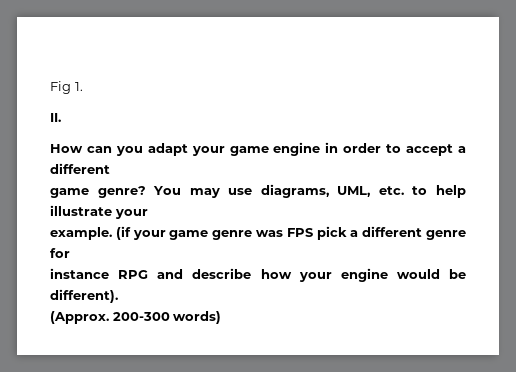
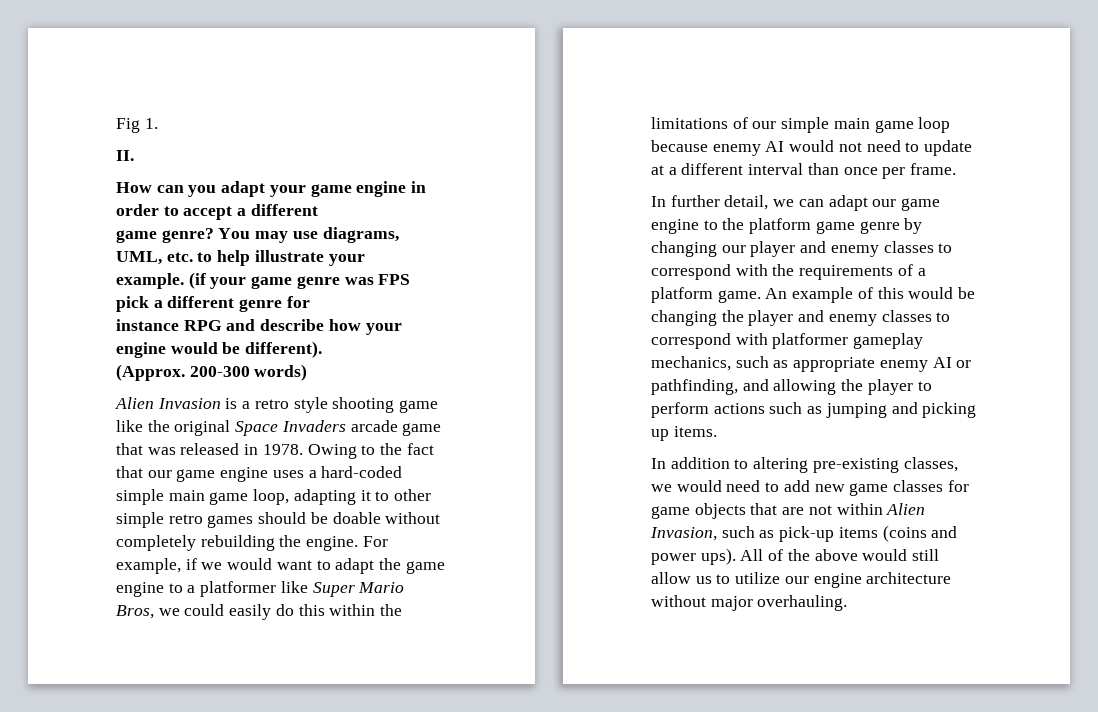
+ Alien Invasion is a retro style shooting game like the original Space Invaders arcade game that was released in 1978. Owing to the fact that our game engine uses a hard-coded simple main game loop, adapting it to other simple retro games should be doable without completely rebuilding the engine. For example, if we would want to adapt the game engine to a platformer like Super Mario Bros, we could easily do this within the limitations of our simple main game loop because enemy AI would not need to update at a different interval than once per frame.
+ In further detail, we can adapt our game engine to the platform game genre by changing our player and enemy classes to correspond with the requirements of a platform game. An example of this would be changing the player and enemy classes to correspond with platformer gameplay mechanics, such as appropriate enemy AI or pathfinding, and allowing the player to perform actions such as jumping and picking up items.
+ In addition to altering pre-existing classes, we would need to add new game classes for game objects that are not within Alien Invasion, such as pick-up items (coins and power ups). All of the above would still allow us to utilize our engine architecture without major overhauling.

